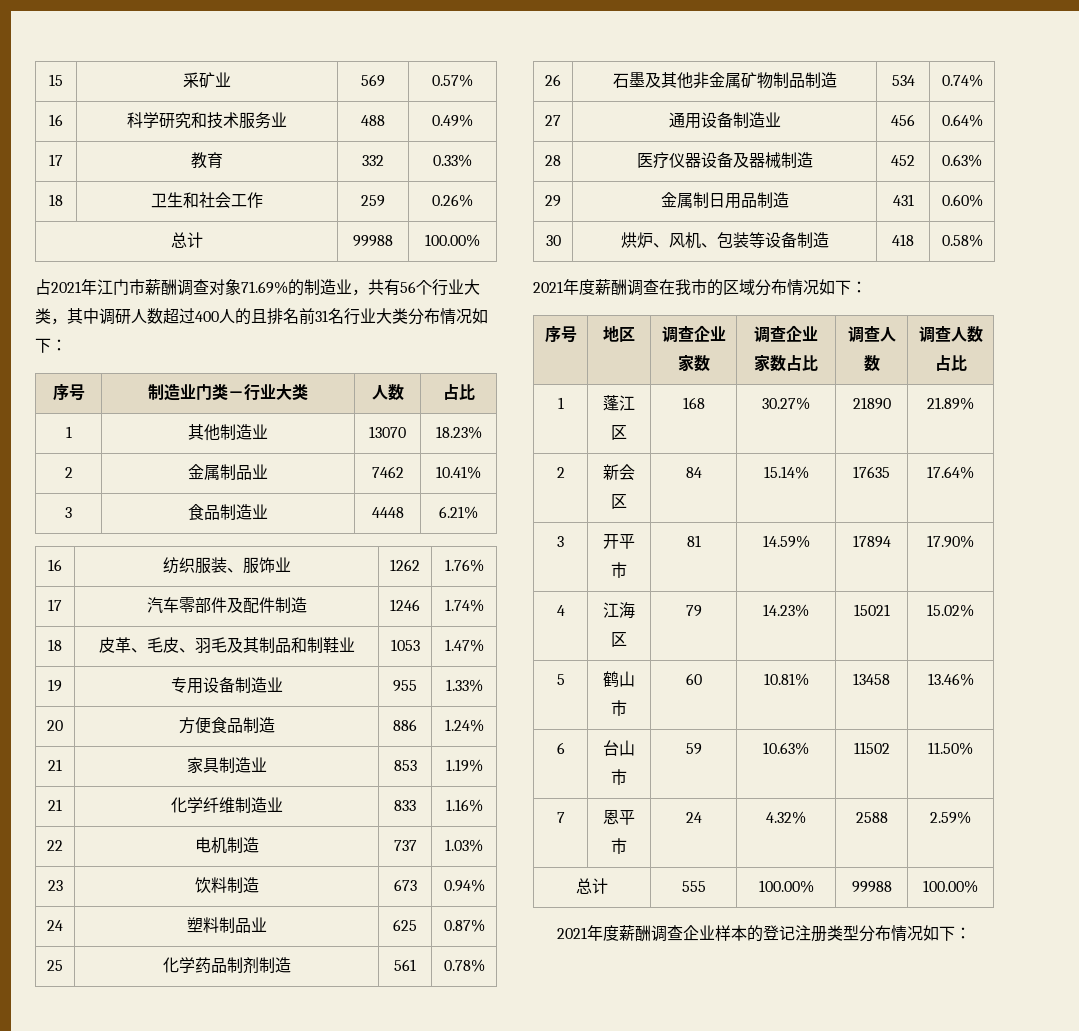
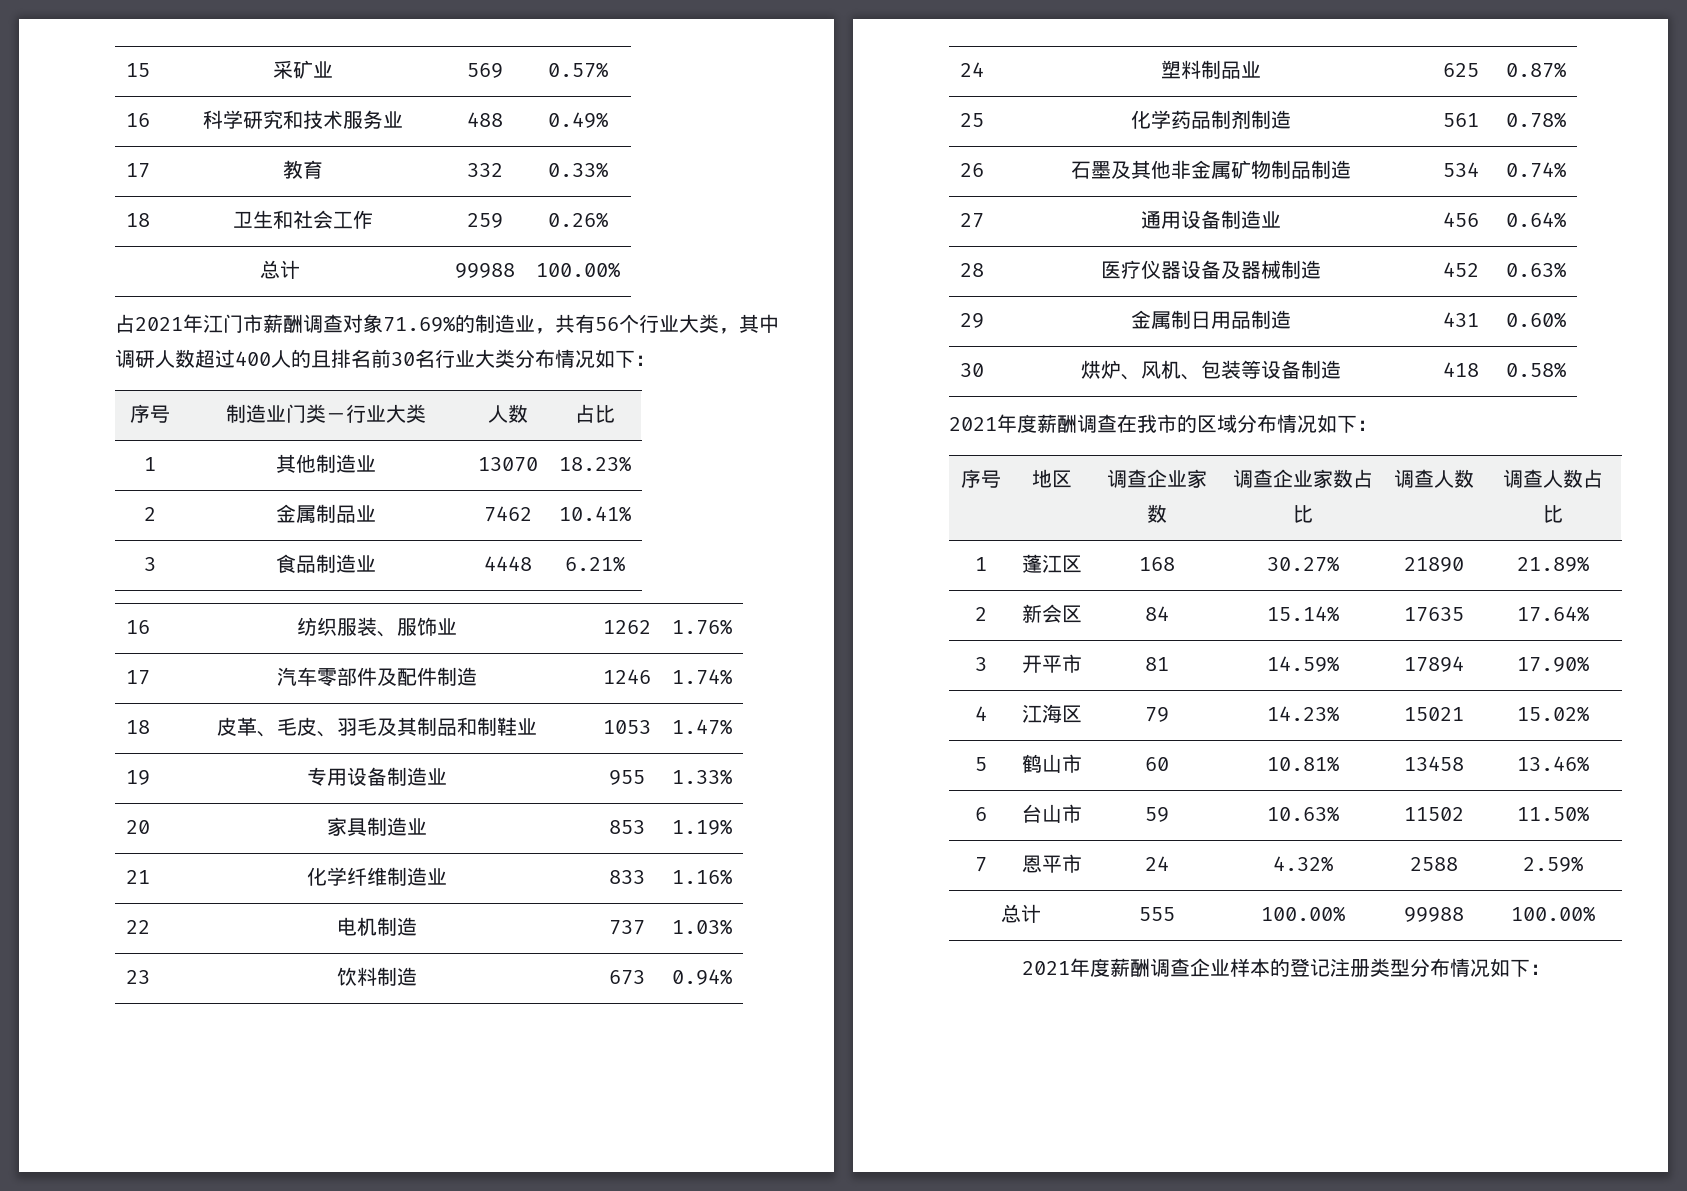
- 占2021年江门市薪酬调查对象71.69%的制造业，共有56个行业大类，其中调研人数超过400人的且排名前31名行业大类分布情况如下：
+ 占2021年江门市薪酬调查对象71.69%的制造业，共有56个行业大类，其中调研人数超过400人的且排名前30名行业大类分布情况如下：
- 20 | 方便食品制造 | 886 | 1.24%
- 21 | 家具制造业 | 853 | 1.19%
+ 20 | 家具制造业 | 853 | 1.19%

